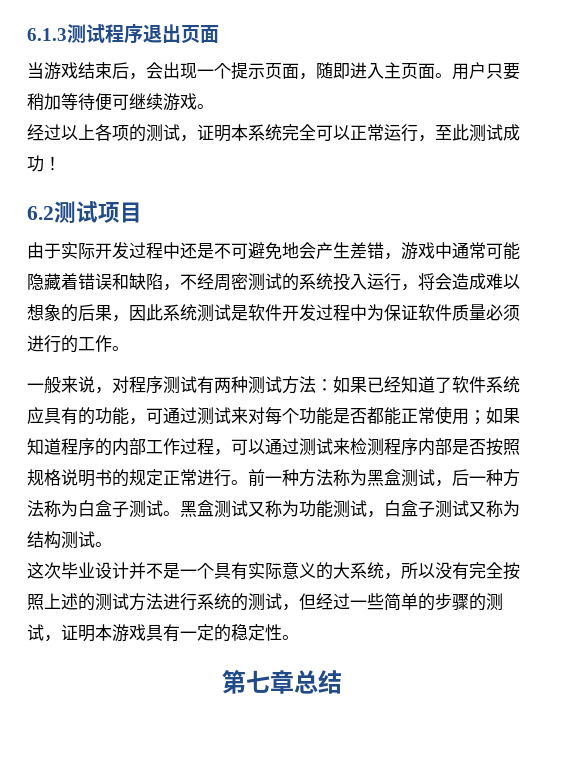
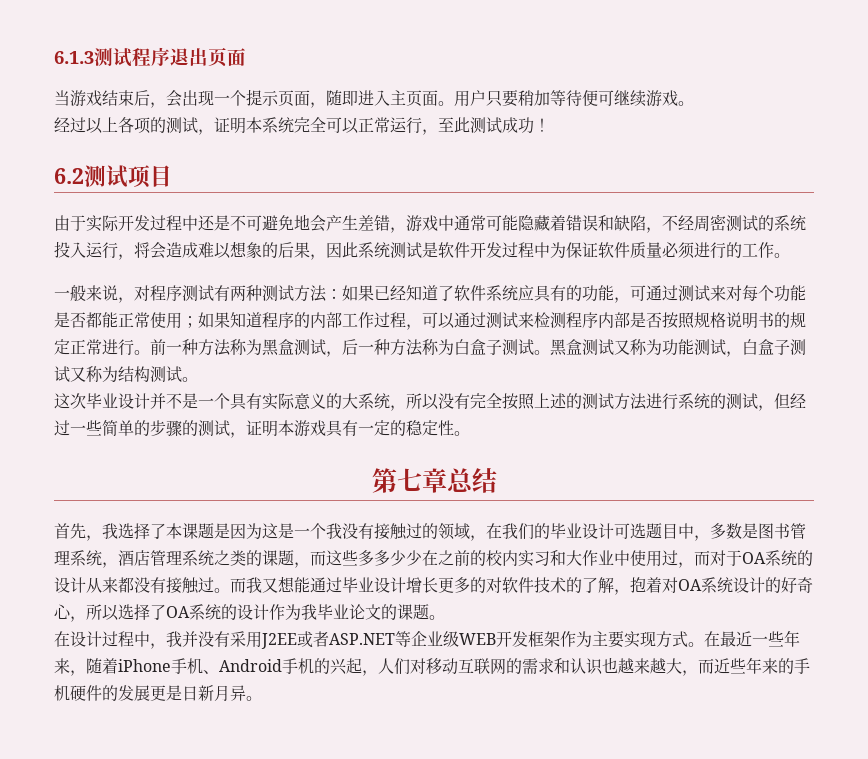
+ 首先，我选择了本课题是因为这是一个我没有接触过的领域，在我们的毕业设计可选题目中，多数是图书管理系统，酒店管理系统之类的课题，而这些多多少少在之前的校内实习和大作业中使用过，而对于OA系统的设计从来都没有接触过。而我又想能通过毕业设计增长更多的对软件技术的了解，抱着对OA系统设计的好奇心，所以选择了OA系统的设计作为我毕业论文的课题。
+ 在设计过程中，我并没有采用J2EE或者ASP.NET等企业级WEB开发框架作为主要实现方式。在最近一些年来，随着iPhone手机、Android手机的兴起，人们对移动互联网的需求和认识也越来越大，而近些年来的手机硬件的发展更是日新月异。

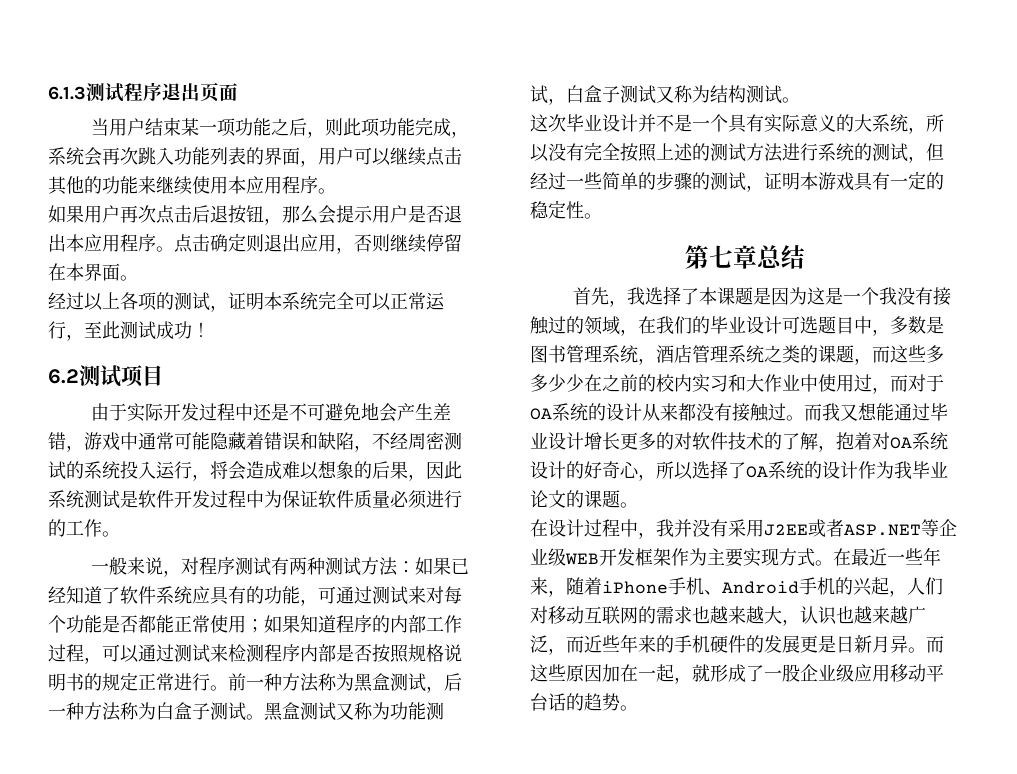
- 当游戏结束后，会出现一个提示页面，随即进入主页面。用户只要稍加等待便可继续游戏。
+ 当用户结束某一项功能之后，则此项功能完成，系统会再次跳入功能列表的界面，用户可以继续点击其他的功能来继续使用本应用程序。
+ 如果用户再次点击后退按钮，那么会提示用户是否退出本应用程序。点击确定则退出应用，否则继续停留在本界面。
- 在最近一些年来，随着iPhone手机、Android手机的兴起，人们对移动互联网的需求和认识也越来越大，而近些年来的手机硬件的发展更是日新月异。
+ 在最近一些年来，随着iPhone手机、Android手机的兴起，人们对移动互联网的需求也越来越大，认识也越来越广泛，而近些年来的手机硬件的发展更是日新月异。
+ 而这些原因加在一起，就形成了一股企业级应用移动平台话的趋势。

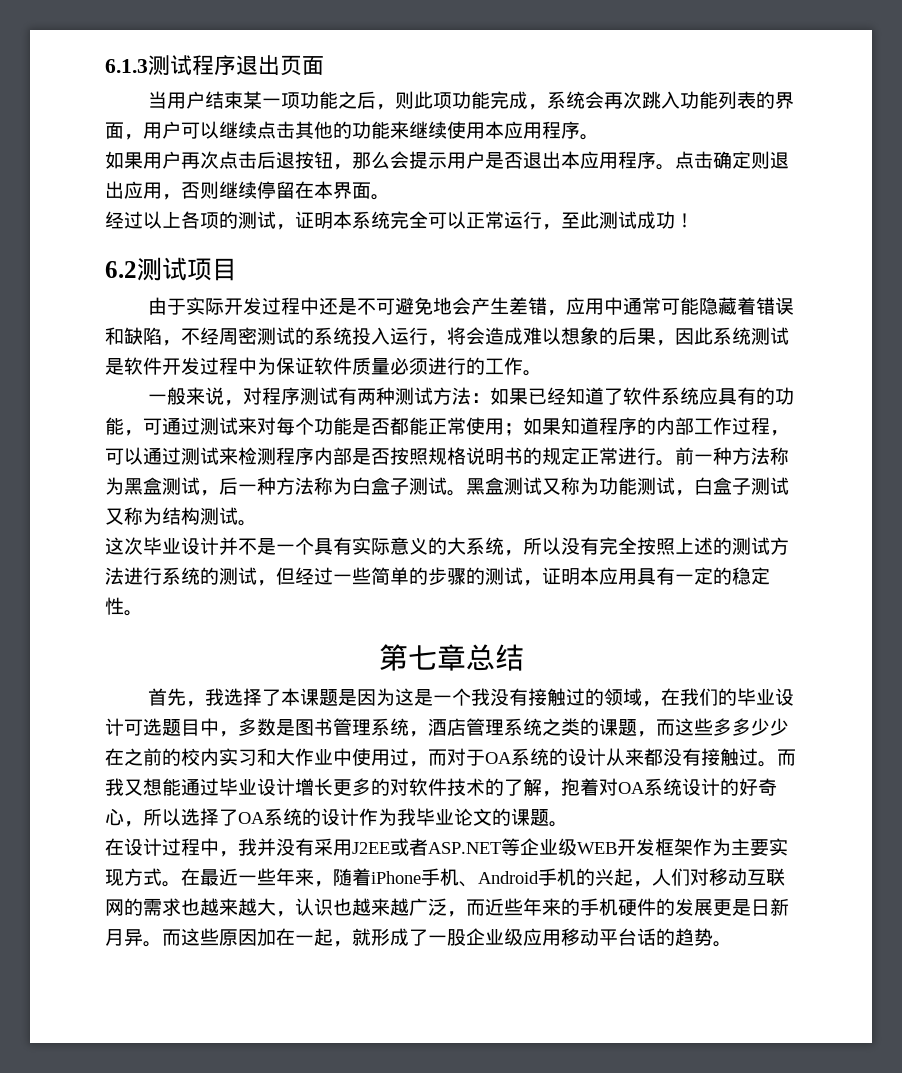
- 由于实际开发过程中还是不可避免地会产生差错，游戏中通常可能隐藏着错误和缺陷，不经周密测试的系统投入运行，将会造成难以想象的后果，因此系统测试是软件开发过程中为保证软件质量必须进行的工作。
+ 由于实际开发过程中还是不可避免地会产生差错，应用中通常可能隐藏着错误和缺陷，不经周密测试的系统投入运行，将会造成难以想象的后果，因此系统测试是软件开发过程中为保证软件质量必须进行的工作。
- 这次毕业设计并不是一个具有实际意义的大系统，所以没有完全按照上述的测试方法进行系统的测试，但经过一些简单的步骤的测试，证明本游戏具有一定的稳定性。
+ 这次毕业设计并不是一个具有实际意义的大系统，所以没有完全按照上述的测试方法进行系统的测试，但经过一些简单的步骤的测试，证明本应用具有一定的稳定性。

